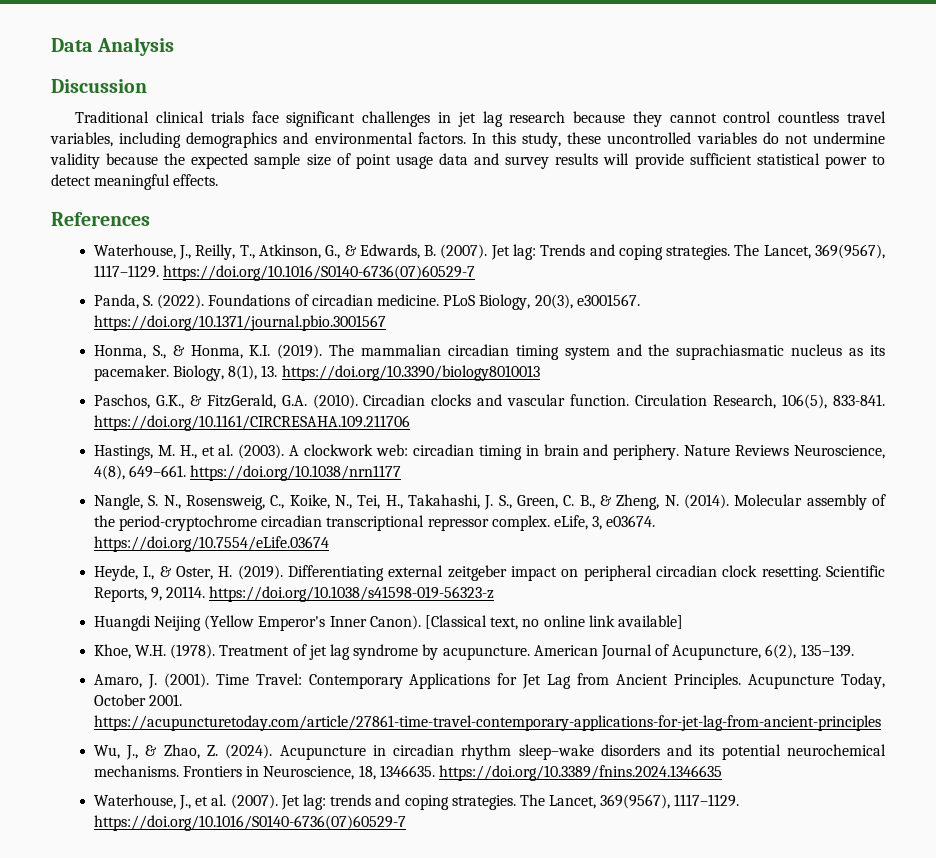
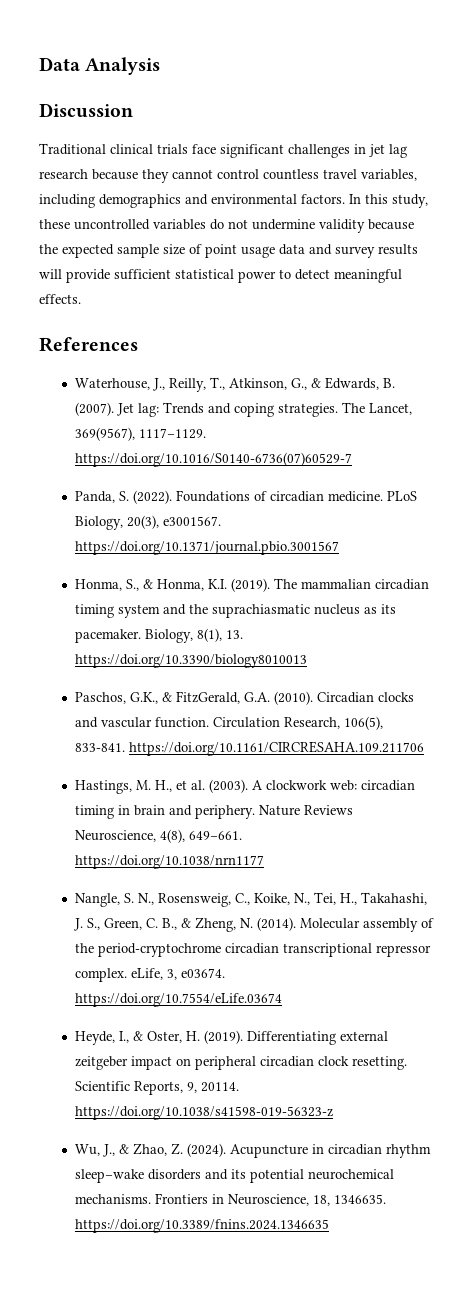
- Huangdi Neijing (Yellow Emperor's Inner Canon). [Classical text, no online link available]
- Khoe, W.H. (1978). Treatment of jet lag syndrome by acupuncture. American Journal of Acupuncture, 6(2), 135–139.
- Amaro, J. (2001). Time Travel: Contemporary Applications for Jet Lag from Ancient Principles. Acupuncture Today, October 2001. https://acupuncturetoday.com/article/27861-time-travel-contemporary-applications-for-jet-lag-from-ancient-principles
- Waterhouse, J., et al. (2007). Jet lag: trends and coping strategies. The Lancet, 369(9567), 1117–1129. https://doi.org/10.1016/S0140-6736(07)60529-7

